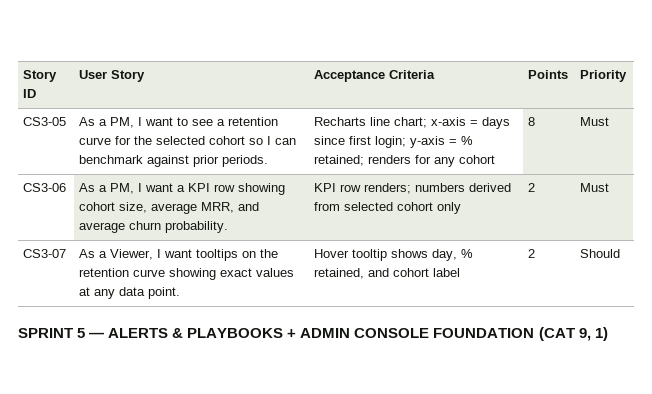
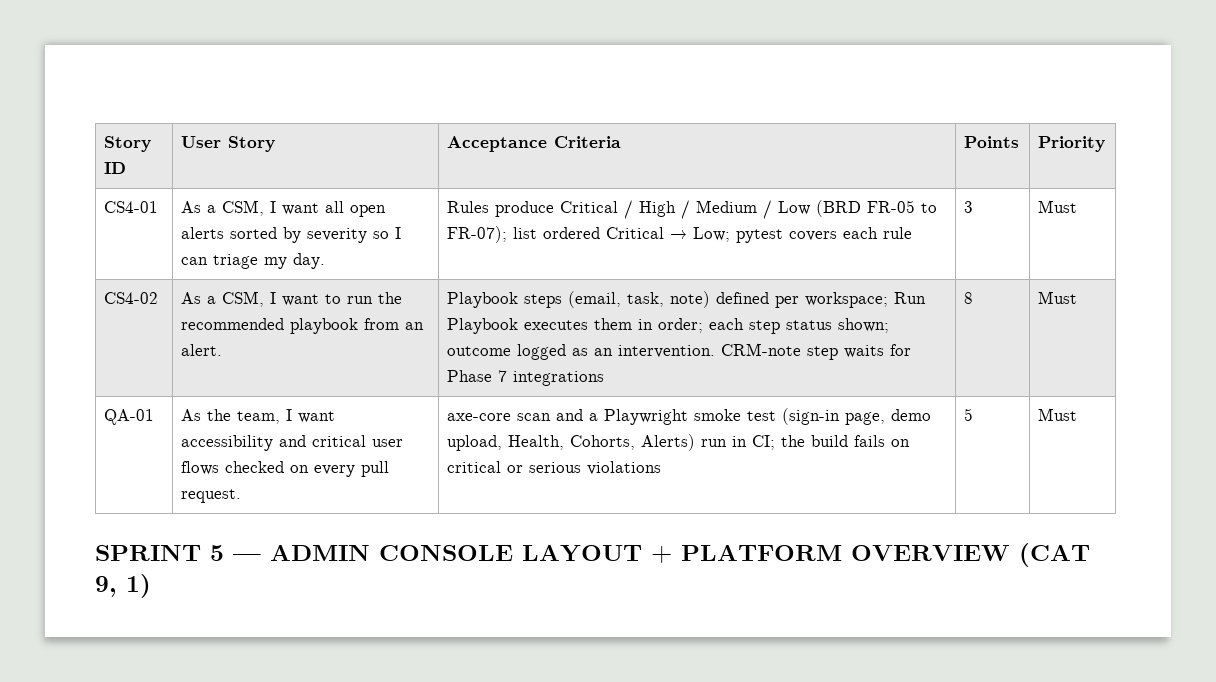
- CS3-05 | As a PM, I want to see a retention curve for the selected cohort so I can benchmark against prior periods. | Recharts line chart; x-axis = days since first login; y-axis = % retained; renders for any cohort
+ CS4-01 | As a CSM, I want all open alerts sorted by severity so I can triage my day. | Rules produce Critical / High / Medium / Low (BRD FR-05 to FR-07); list ordered Critical → Low; pytest covers each rule | 3 | Must
+ CS4-02 | As a CSM, I want to run the recommended playbook from an alert. | Playbook steps (email, task, note) defined per workspace; Run Playbook executes them in order; each step status shown; outcome logged as an intervention. CRM-note step waits for Phase 7 integrations
- CS3-06 | As a PM, I want a KPI row showing cohort size, average MRR, and average churn probability. | KPI row renders; numbers derived from selected cohort only | 2 | Must
- CS3-07 | As a Viewer, I want tooltips on the retention curve showing exact values at any data point. | Hover tooltip shows day, % retained, and cohort label | 2 | Should
- SPRINT 5 — ALERTS & PLAYBOOKS + ADMIN CONSOLE FOUNDATION (CAT 9, 1)
+ QA-01 | As the team, I want accessibility and critical user flows checked on every pull request. | axe-core scan and a Playwright smoke test (sign-in page, demo upload, Health, Cohorts, Alerts) run in CI; the build fails on critical or serious violations | 5 | Must
+ SPRINT 5 — ADMIN CONSOLE LAYOUT + PLATFORM OVERVIEW (CAT 9, 1)

